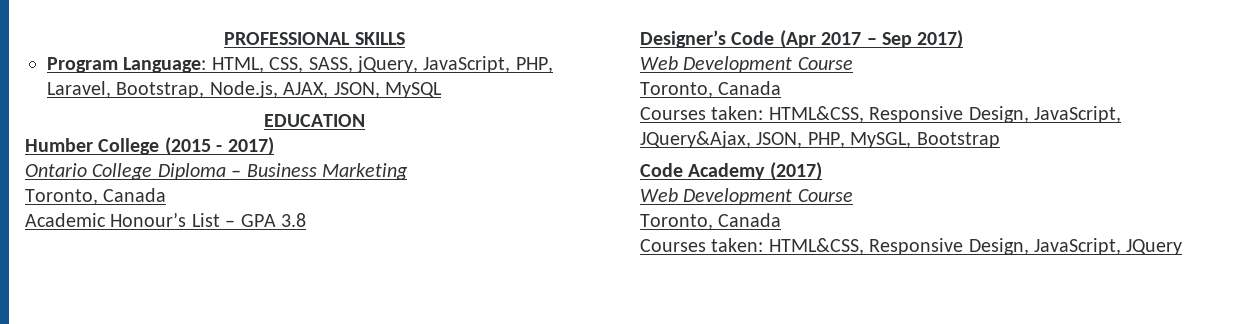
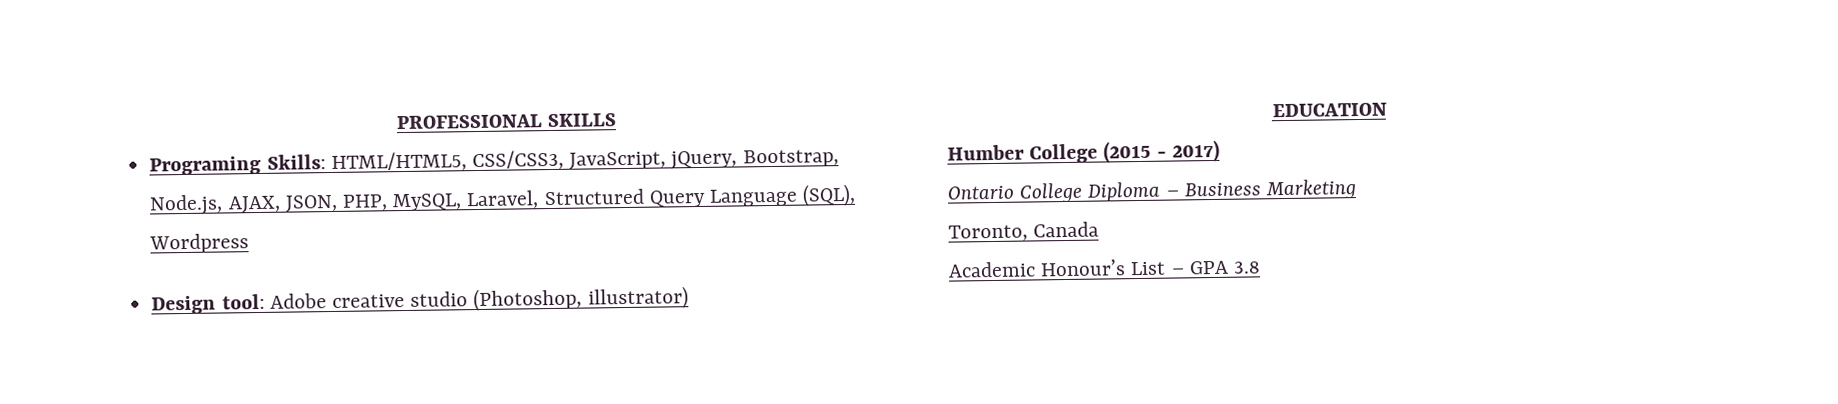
- Program Language: HTML, CSS, SASS, jQuery, JavaScript, PHP, Laravel, Bootstrap, Node.js, AJAX, JSON, MySQL
+ Programing Skills: HTML/HTML5, CSS/CSS3, JavaScript, jQuery, Bootstrap, Node.js, AJAX, JSON, PHP, MySQL, Laravel, Structured Query Language (SQL), Wordpress
+ Design tool: Adobe creative studio (Photoshop, illustrator)
- Designer’s Code (Apr 2017 – Sep 2017)
- Web Development Course
- Toronto, Canada
- Courses taken: HTML&CSS, Responsive Design, JavaScript, JQuery&Ajax, JSON, PHP, MySGL, Bootstrap
- Code Academy (2017)
- Web Development Course
- Toronto, Canada
- Courses taken: HTML&CSS, Responsive Design, JavaScript, JQuery

